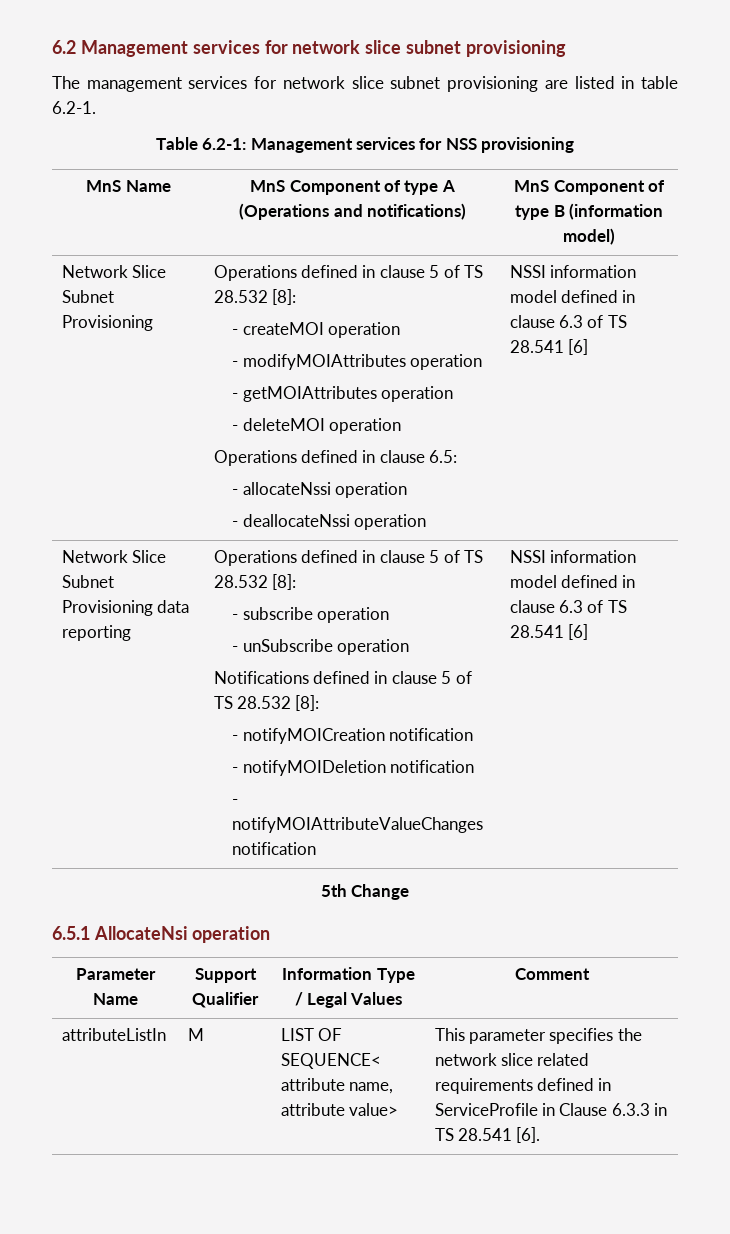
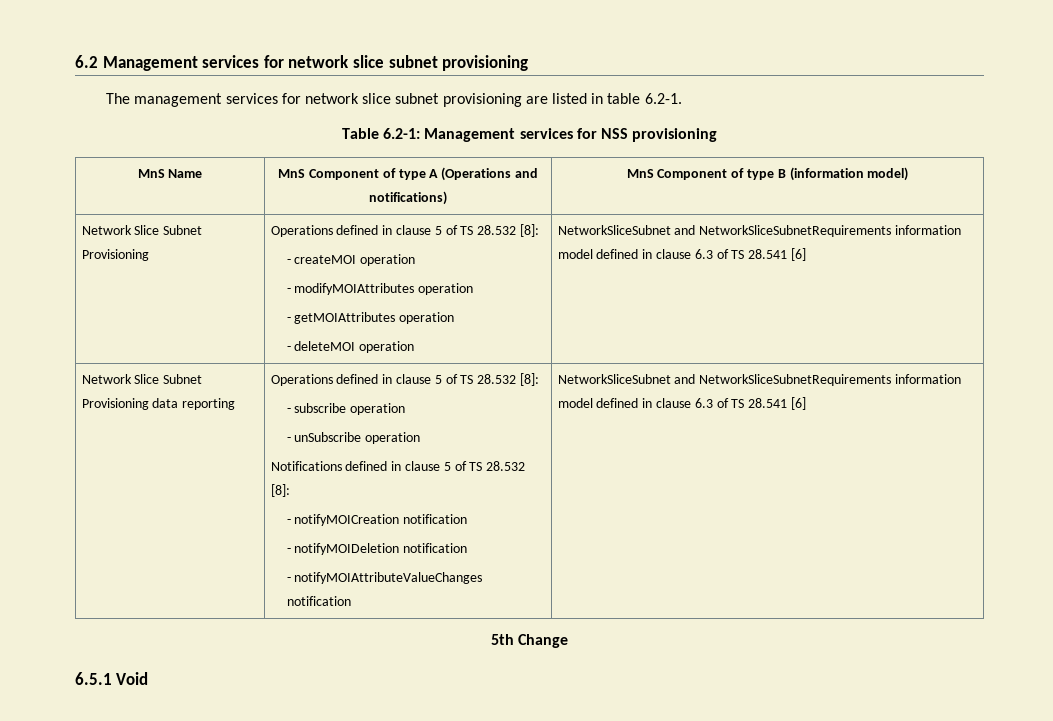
- - deleteMOI operation
- Operations defined in clause 6.5:
- - allocateNssi operation
- - deallocateNssi operation | NSSI information model defined in clause 6.3 of TS 28.541 [6]
+ - deleteMOI operation | NetworkSliceSubnet and NetworkSliceSubnetRequirements information model defined in clause 6.3 of TS 28.541 [6]
- - notifyMOIAttributeValueChanges notification | NSSI information model defined in clause 6.3 of TS 28.541 [6]
+ - notifyMOIAttributeValueChanges notification | NetworkSliceSubnet and NetworkSliceSubnetRequirements information model defined in clause 6.3 of TS 28.541 [6]
- 6.5.1 AllocateNsi operation
- Parameter Name | Support Qualifier | Information Type / Legal Values | Comment
- attributeListIn | M | LIST OF SEQUENCE< attribute name, attribute value> | This parameter specifies the network slice related requirements defined in ServiceProfile in Clause 6.3.3 in TS 28.541 [6].
+ 6.5.1 Void

